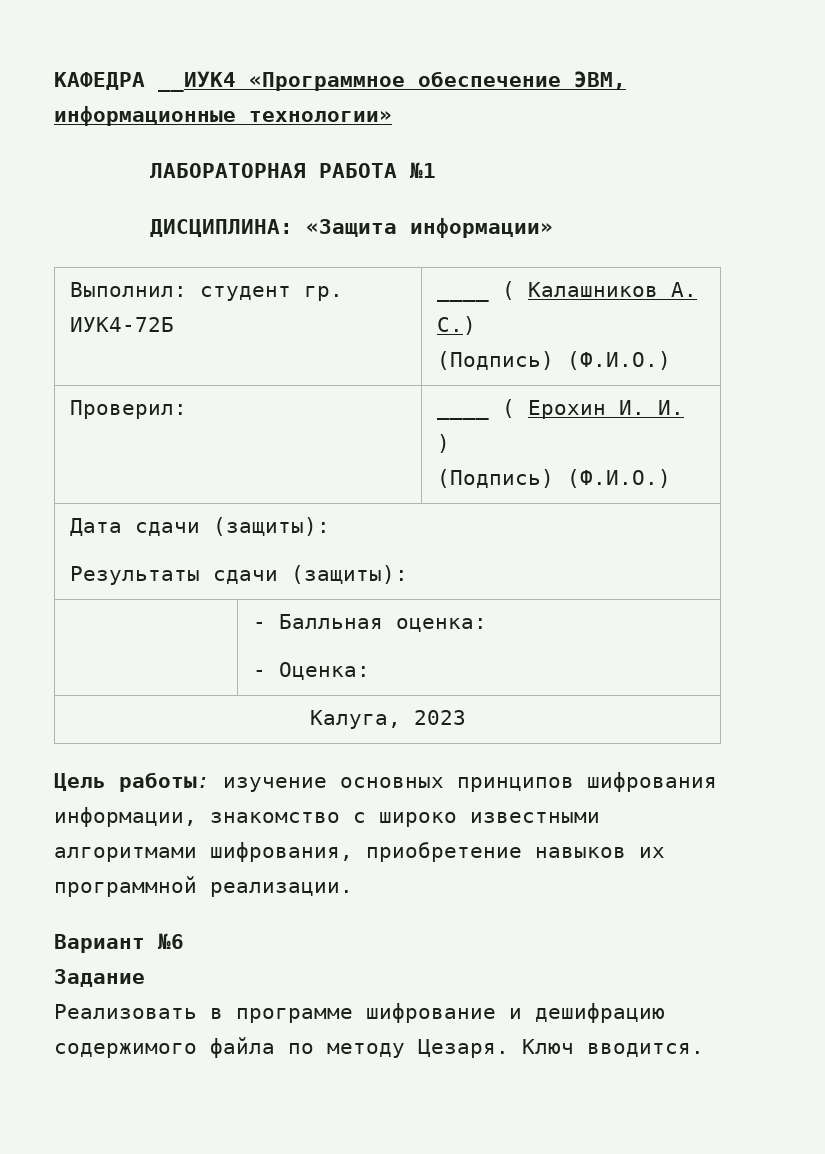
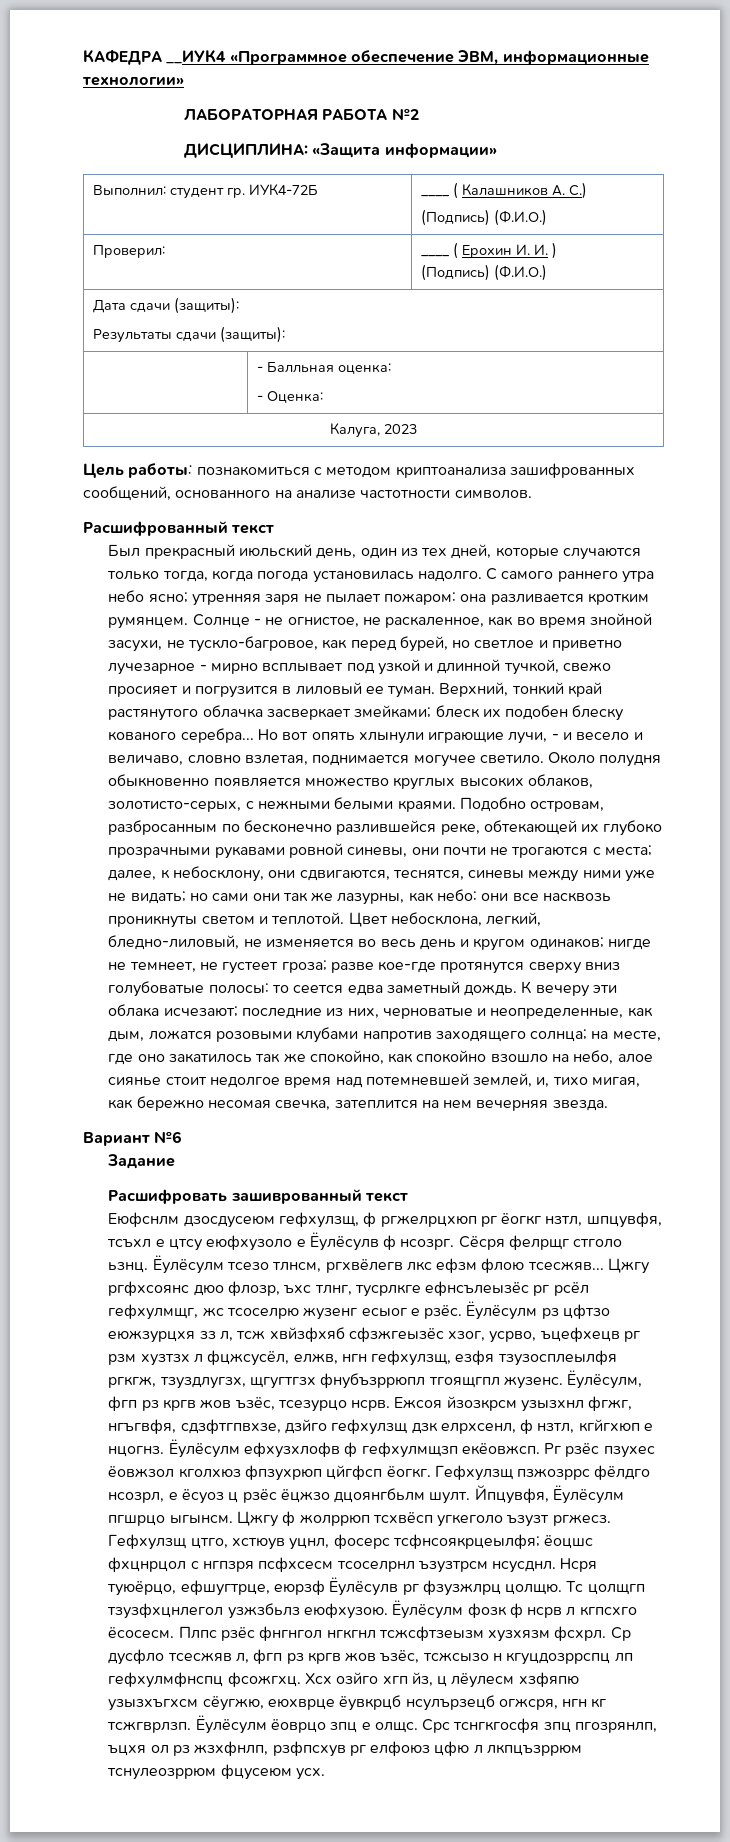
- ЛАБОРАТОРНАЯ РАБОТА №1
+ ЛАБОРАТОРНАЯ РАБОТА №2
- Цель работы: изучение основных принципов шифрования информации, знакомство с широко известными алгоритмами шифрования, приобретение навыков их программной реализации.
+ Цель работы: познакомиться с методом криптоанализа зашифрованных сообщений, основанного на анализе частотности символов.
+ Расшифрованный текст
+ Был прекрасный июльский день, один из тех дней, которые случаются только тогда, когда погода установилась надолго. С самого раннего утра небо ясно; утренняя заря не пылает пожаром: она разливается кротким румянцем. Солнце - не огнистое, не раскаленное, как во время знойной засухи, не тускло-багровое, как перед бурей, но светлое и приветно лучезарное - мирно всплывает под узкой и длинной тучкой, свежо просияет и погрузится в лиловый ее туман. Верхний, тонкий край растянутого облачка засверкает змейками; блеск их подобен блеску кованого серебра... Но вот опять хлынули играющие лучи, - и весело и величаво, словно взлетая, поднимается могучее светило. Около полудня обыкновенно появляется множество круглых высоких облаков, золотисто-серых, с нежными белыми краями. Подобно островам, разбросанным по бесконечно разлившейся реке, обтекающей их глубоко прозрачными рукавами ровной синевы, они почти не трогаются с места; далее, к небосклону, они сдвигаются, теснятся, синевы между ними уже не видать; но сами они так же лазурны, как небо: они все насквозь проникнуты светом и теплотой. Цвет небосклона, легкий, бледно-лиловый, не изменяется во весь день и кругом одинаков; нигде не темнеет, не густеет гроза; разве кое-где протянутся сверху вниз голубоватые полосы: то сеется едва заметный дождь. К вечеру эти облака исчезают; последние из них, черноватые и неопределенные, как дым, ложатся розовыми клубами напротив заходящего солнца; на месте, где оно закатилось так же спокойно, как спокойно взошло на небо, алое сиянье стоит недолгое время над потемневшей землей, и, тихо мигая, как бережно несомая свечка, затеплится на нем вечерняя звезда.
  Вариант №6
  Задание
- Реализовать в программе шифрование и дешифрацию содержимого файла по методу Цезаря. Ключ вводится.
+ Расшифровать зашиврованный текст
+ Еюфснлм дзосдусеюм гефхулзщ, ф ргжелрцхюп рг ёогкг нзтл, шпцувфя, тсъхл е цтсу еюфхузоло е Ёулёсулв ф нсозрг. Сёсря фелрщг стголо ьзнц. Ёулёсулм тсезо тлнсм, ргхвёлегв лкс ефзм флою тсесжяв... Цжгу ргфхсоянс дюо флозр, ъхс тлнг, тусрлкге ефнсълеызёс рг рсёл гефхулмщг, жс тсоселрю жузенг есыог е рзёс. Ёулёсулм рз цфтзо еюжзурцхя зз л, тсж хвйзфхяб сфзжгеызёс хзог, усрво, ъцефхецв рг рзм хузтзх л фцжсусёл, елжв, нгн гефхулзщ, езфя тзузосплеылфя ргкгж, тзуздлугзх, щгугтгзх фнубъзррюпл тгоящгпл жузенс. Ёулёсулм, фгп рз кргв жов ъзёс, тсезурцо нсрв. Ежсоя йзозкрсм узызхнл фгжг, нгъгвфя, сдзфтгпвхзе, дзйго гефхулзщ дзк елрхсенл, ф нзтл, кгйгхюп е нцогнз. Ёулёсулм ефхузхлофв ф гефхулмщзп екёовжсп. Рг рзёс пзухес ёовжзол кголхюз фпзухрюп цйгфсп ёогкг. Гефхулзщ пзжозррс фёлдго нсозрл, е ёсуоз ц рзёс ёцжзо дцоянгбьлм шулт. Йпцувфя, Ёулёсулм пгшрцо ыгынсм. Цжгу ф жолррюп тсхвёсп угкеголо ъзузт ргжесз. Гефхулзщ цтго, хстюув уцнл, фосерс тсфнсоякрцеылфя; ёоцшс фхцнрцол с нгпзря псфхсесм тсоселрнл ъзузтрсм нсусднл. Нсря туюёрцо, ефшугтрце, еюрзф Ёулёсулв рг фзузжлрц цолщю. Тс цолщгп тзузфхцнлегол узжзбьлз еюфхузою. Ёулёсулм фозк ф нсрв л кгпсхго ёсосесм. Плпс рзёс фнгнгол нгкгнл тсжсфтзеызм хузхязм фсхрл. Ср дусфло тсесжяв л, фгп рз кргв жов ъзёс, тсжсызо н кгуцдозррспц лп гефхулмфнспц фсожгхц. Хсх озйго хгп йз, ц лёулесм хзфяпю узызхъгхсм сёугжю, еюхврце ёувкрцб нсулързецб огжсря, нгн кг тсжгврлзп. Ёулёсулм ёоврцо зпц е олщс. Срс тснгкгосфя зпц пгозрянлп, ъцхя ол рз жзхфнлп, рзфпсхув рг елфоюз цфю л лкпцъзррюм тснулеозррюм фцусеюм усх.

